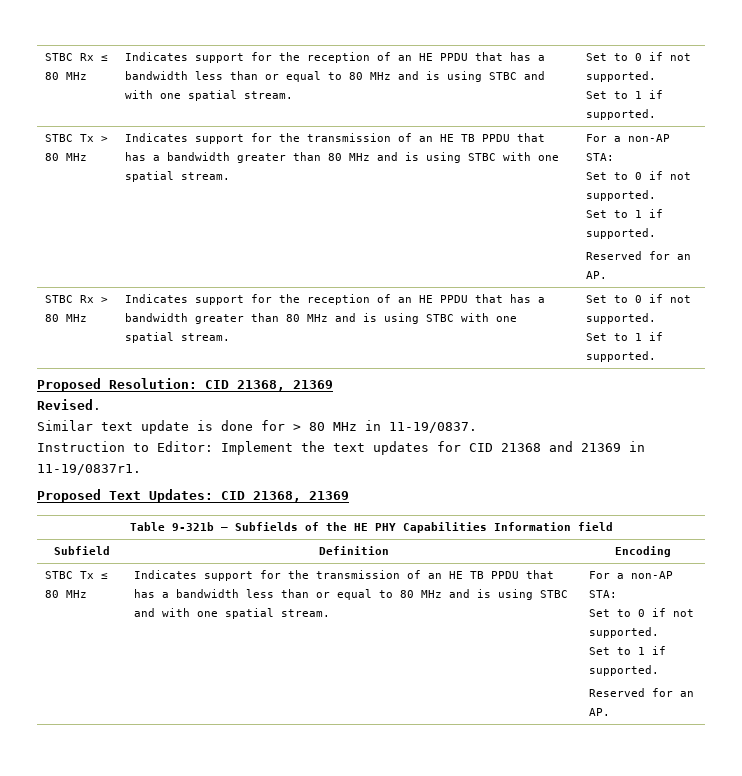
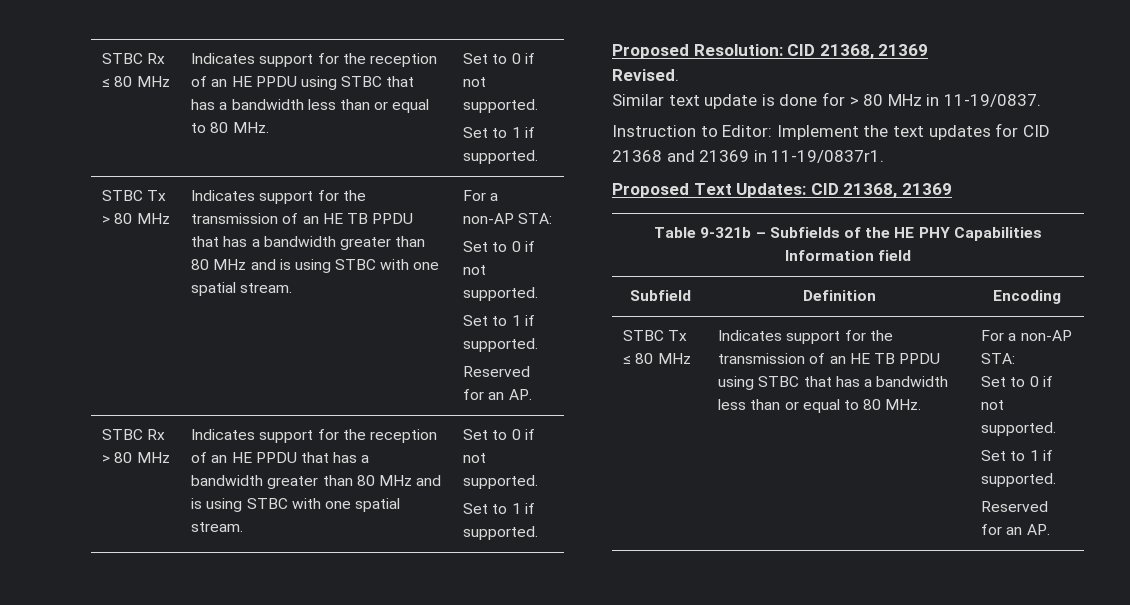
- Indicates support for the reception of an HE PPDU that has a bandwidth less than or equal to 80 MHz and is using STBC and with one spatial stream.
+ Indicates support for the reception of an HE PPDU using STBC that has a bandwidth less than or equal to 80 MHz.
- Indicates support for the transmission of an HE TB PPDU that has a bandwidth less than or equal to 80 MHz and is using STBC and with one spatial stream.
+ Indicates support for the transmission of an HE TB PPDU using STBC that has a bandwidth less than or equal to 80 MHz.

